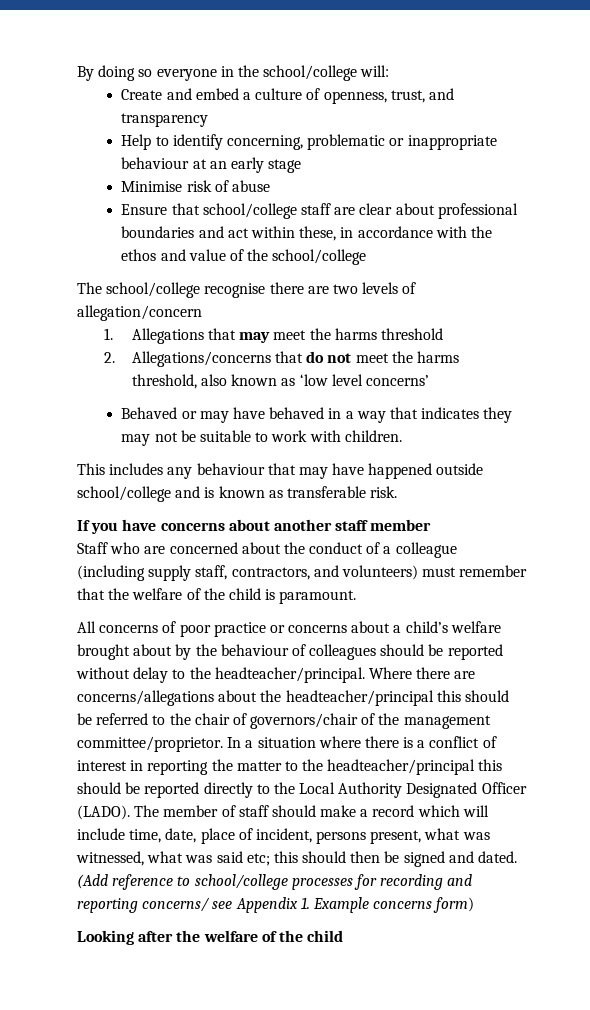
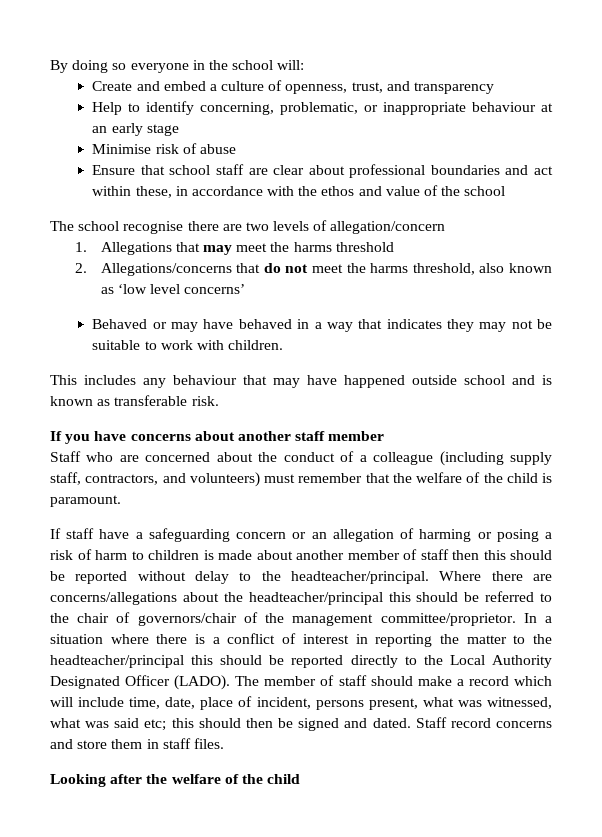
- By doing so everyone in the school/college will:
+ By doing so everyone in the school will:
- Help to identify concerning, problematic or inappropriate behaviour at an early stage
+ Help to identify concerning, problematic, or inappropriate behaviour at an early stage
- Ensure that school/college staff are clear about professional boundaries and act within these, in accordance with the ethos and value of the school/college
- The school/college recognise there are two levels of allegation/concern
+ Ensure that school staff are clear about professional boundaries and act within these, in accordance with the ethos and value of the school
+ The school recognise there are two levels of allegation/concern
- This includes any behaviour that may have happened outside school/college and is known as transferable risk.
+ This includes any behaviour that may have happened outside school and is known as transferable risk.
- All concerns of poor practice or concerns about a child’s welfare brought about by the behaviour of colleagues should be reported without delay to the headteacher/principal.
+ If staff have a safeguarding concern or an allegation of harming or posing a risk of harm to children is made about another member of staff then this should be reported without delay to the headteacher/principal.
- (Add reference to school/college processes for recording and reporting concerns/ see Appendix 1. Example concerns form)
+ Staff record concerns and store them in staff files.

